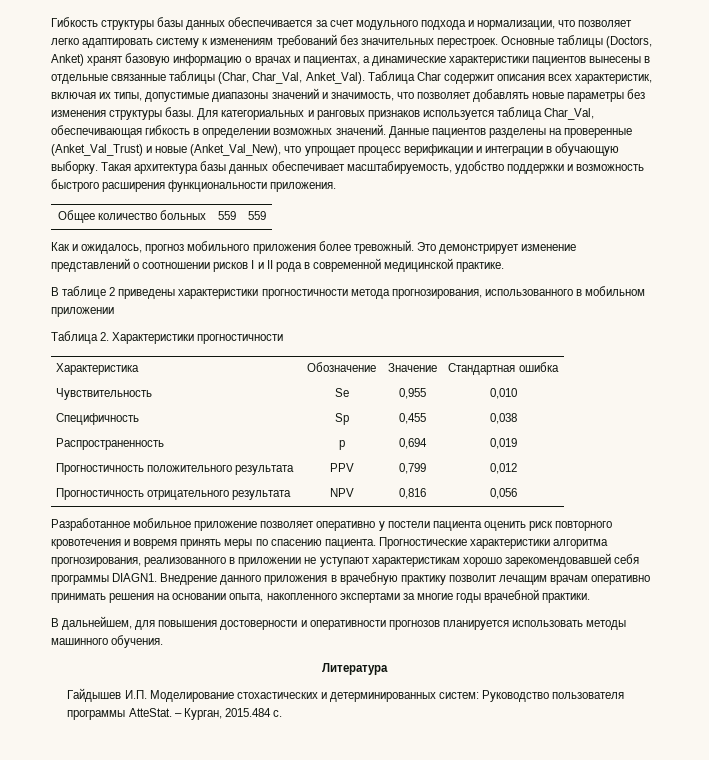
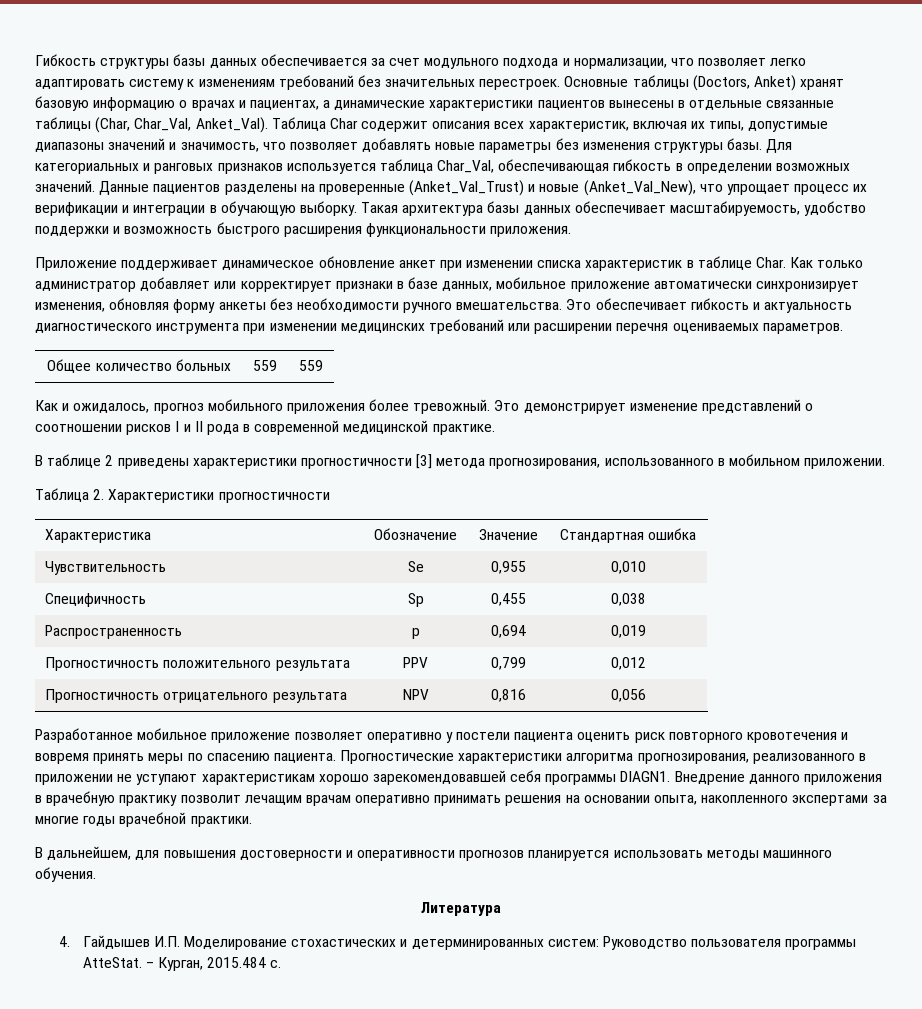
- Данные пациентов разделены на проверенные (Anket_Val_Trust) и новые (Anket_Val_New), что упрощает процесс верификации и интеграции в обучающую выборку.
+ Данные пациентов разделены на проверенные (Anket_Val_Trust) и новые (Anket_Val_New), что упрощает процесс их верификации и интеграции в обучающую выборку.
+ Приложение поддерживает динамическое обновление анкет при изменении списка характеристик в таблице Char. Как только администратор добавляет или корректирует признаки в базе данных, мобильное приложение автоматически синхронизирует изменения, обновляя форму анкеты без необходимости ручного вмешательства. Это обеспечивает гибкость и актуальность диагностического инструмента при изменении медицинских требований или расширении перечня оцениваемых параметров.
- В таблице 2 приведены характеристики прогностичности метода прогнозирования, использованного в мобильном приложении
+ В таблице 2 приведены характеристики прогностичности [3] метода прогнозирования, использованного в мобильном приложении.
- Гайдышев И.П. Моделирование стохастических и детерминированных систем: Руководство пользователя программы AtteStat.
+ 4. Гайдышев И.П. Моделирование стохастических и детерминированных систем: Руководство пользователя программы AtteStat.

